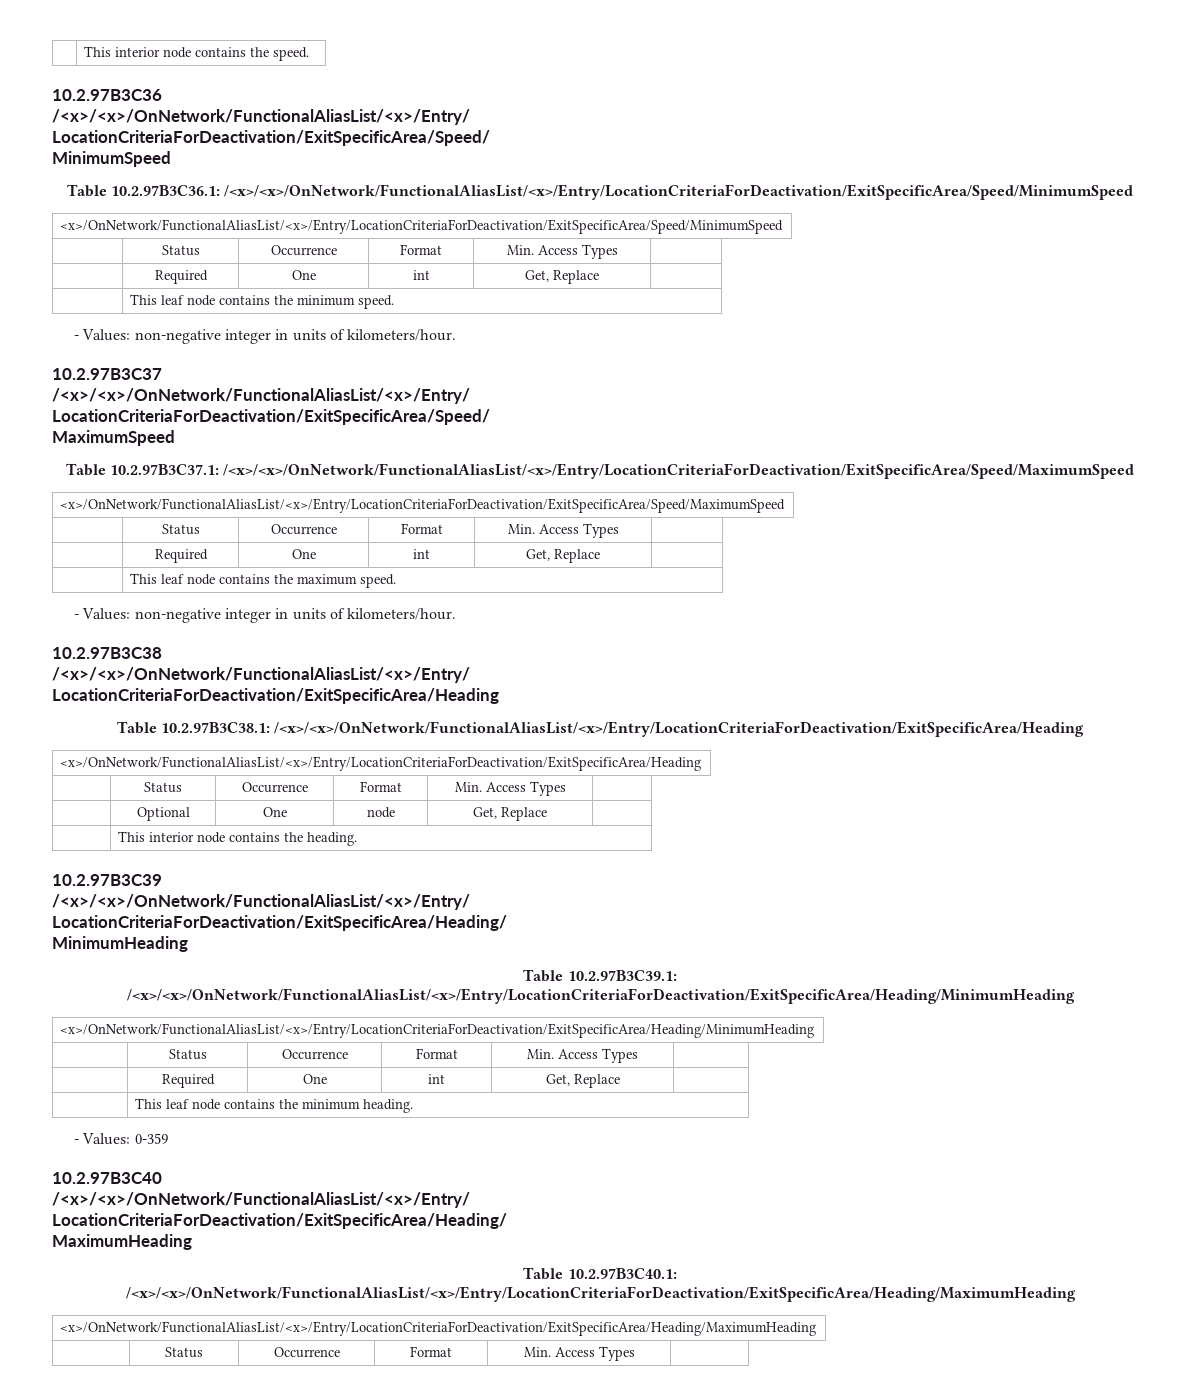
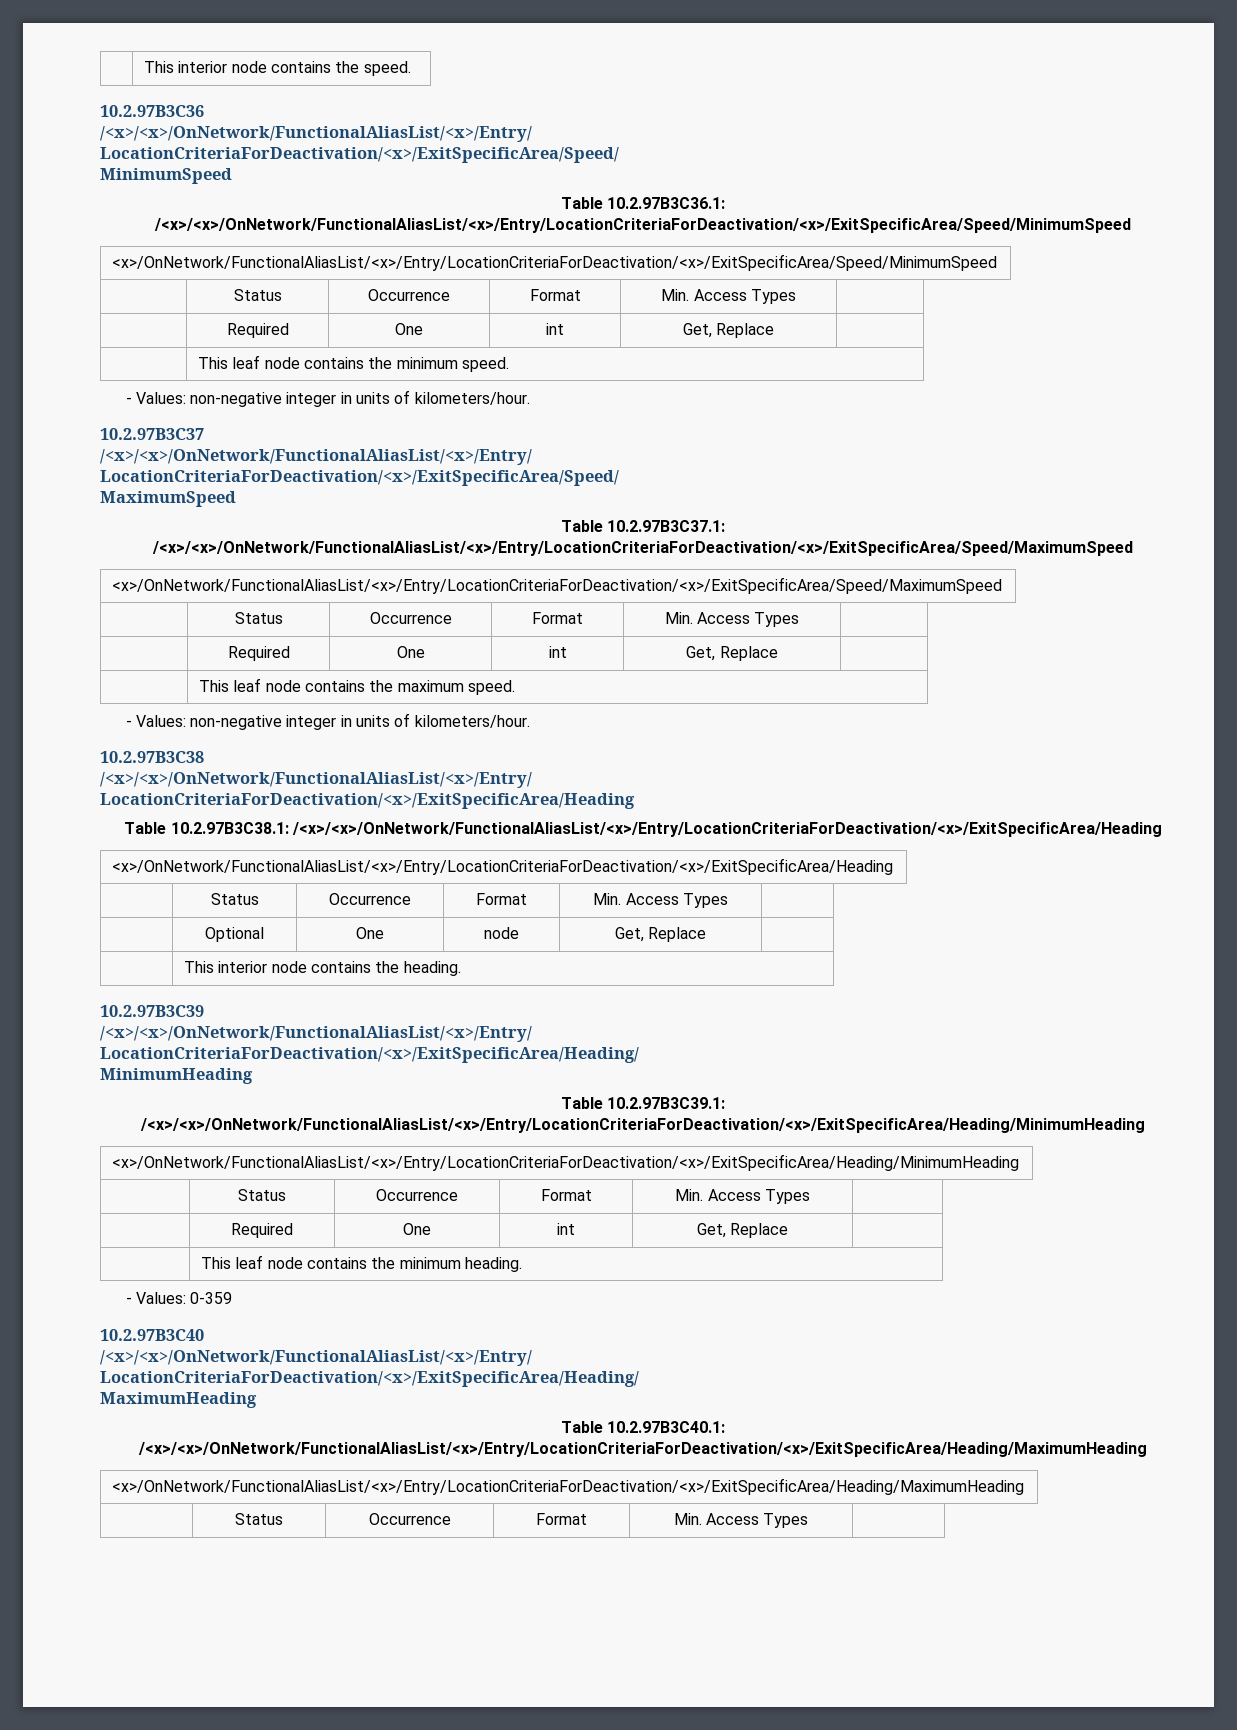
  10.2.97B3C36
  /<x>/<x>/OnNetwork/FunctionalAliasList/<x>/Entry/
- LocationCriteriaForDeactivation/ExitSpecificArea/Speed/
+ LocationCriteriaForDeactivation/<x>/ExitSpecificArea/Speed/
- Table 10.2.97B3C36.1: /<x>/<x>/OnNetwork/FunctionalAliasList/<x>/Entry/LocationCriteriaForDeactivation/ExitSpecificArea/Speed/MinimumSpeed
- <x>/OnNetwork/FunctionalAliasList/<x>/Entry/LocationCriteriaForDeactivation/ExitSpecificArea/Speed/MinimumSpeed
+ Table 10.2.97B3C36.1: /<x>/<x>/OnNetwork/FunctionalAliasList/<x>/Entry/LocationCriteriaForDeactivation/<x>/ExitSpecificArea/Speed/MinimumSpeed
+ <x>/OnNetwork/FunctionalAliasList/<x>/Entry/LocationCriteriaForDeactivation/<x>/ExitSpecificArea/Speed/MinimumSpeed
  10.2.97B3C37
  /<x>/<x>/OnNetwork/FunctionalAliasList/<x>/Entry/
- LocationCriteriaForDeactivation/ExitSpecificArea/Speed/
+ LocationCriteriaForDeactivation/<x>/ExitSpecificArea/Speed/
- Table 10.2.97B3C37.1: /<x>/<x>/OnNetwork/FunctionalAliasList/<x>/Entry/LocationCriteriaForDeactivation/ExitSpecificArea/Speed/MaximumSpeed
- <x>/OnNetwork/FunctionalAliasList/<x>/Entry/LocationCriteriaForDeactivation/ExitSpecificArea/Speed/MaximumSpeed
+ Table 10.2.97B3C37.1: /<x>/<x>/OnNetwork/FunctionalAliasList/<x>/Entry/LocationCriteriaForDeactivation/<x>/ExitSpecificArea/Speed/MaximumSpeed
+ <x>/OnNetwork/FunctionalAliasList/<x>/Entry/LocationCriteriaForDeactivation/<x>/ExitSpecificArea/Speed/MaximumSpeed
- LocationCriteriaForDeactivation/ExitSpecificArea/Heading
+ LocationCriteriaForDeactivation/<x>/ExitSpecificArea/Heading
- Table 10.2.97B3C38.1: /<x>/<x>/OnNetwork/FunctionalAliasList/<x>/Entry/LocationCriteriaForDeactivation/ExitSpecificArea/Heading
- <x>/OnNetwork/FunctionalAliasList/<x>/Entry/LocationCriteriaForDeactivation/ExitSpecificArea/Heading
+ Table 10.2.97B3C38.1: /<x>/<x>/OnNetwork/FunctionalAliasList/<x>/Entry/LocationCriteriaForDeactivation/<x>/ExitSpecificArea/Heading
+ <x>/OnNetwork/FunctionalAliasList/<x>/Entry/LocationCriteriaForDeactivation/<x>/ExitSpecificArea/Heading
  10.2.97B3C39
  /<x>/<x>/OnNetwork/FunctionalAliasList/<x>/Entry/
- LocationCriteriaForDeactivation/ExitSpecificArea/Heading/
+ LocationCriteriaForDeactivation/<x>/ExitSpecificArea/Heading/
- Table 10.2.97B3C39.1: /<x>/<x>/OnNetwork/FunctionalAliasList/<x>/Entry/LocationCriteriaForDeactivation/ExitSpecificArea/Heading/MinimumHeading
- <x>/OnNetwork/FunctionalAliasList/<x>/Entry/LocationCriteriaForDeactivation/ExitSpecificArea/Heading/MinimumHeading
+ Table 10.2.97B3C39.1: /<x>/<x>/OnNetwork/FunctionalAliasList/<x>/Entry/LocationCriteriaForDeactivation/<x>/ExitSpecificArea/Heading/MinimumHeading
+ <x>/OnNetwork/FunctionalAliasList/<x>/Entry/LocationCriteriaForDeactivation/<x>/ExitSpecificArea/Heading/MinimumHeading
  10.2.97B3C40
  /<x>/<x>/OnNetwork/FunctionalAliasList/<x>/Entry/
- LocationCriteriaForDeactivation/ExitSpecificArea/Heading/
+ LocationCriteriaForDeactivation/<x>/ExitSpecificArea/Heading/
- Table 10.2.97B3C40.1: /<x>/<x>/OnNetwork/FunctionalAliasList/<x>/Entry/LocationCriteriaForDeactivation/ExitSpecificArea/Heading/MaximumHeading
- <x>/OnNetwork/FunctionalAliasList/<x>/Entry/LocationCriteriaForDeactivation/ExitSpecificArea/Heading/MaximumHeading
+ Table 10.2.97B3C40.1: /<x>/<x>/OnNetwork/FunctionalAliasList/<x>/Entry/LocationCriteriaForDeactivation/<x>/ExitSpecificArea/Heading/MaximumHeading
+ <x>/OnNetwork/FunctionalAliasList/<x>/Entry/LocationCriteriaForDeactivation/<x>/ExitSpecificArea/Heading/MaximumHeading

